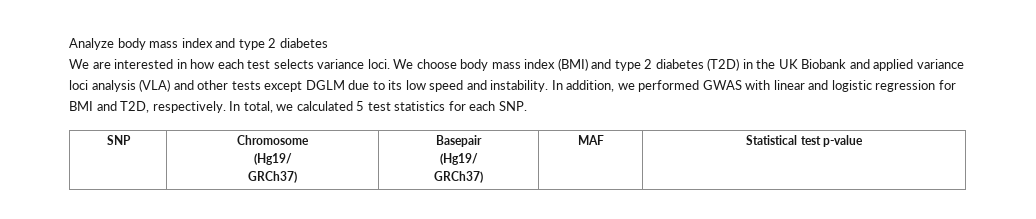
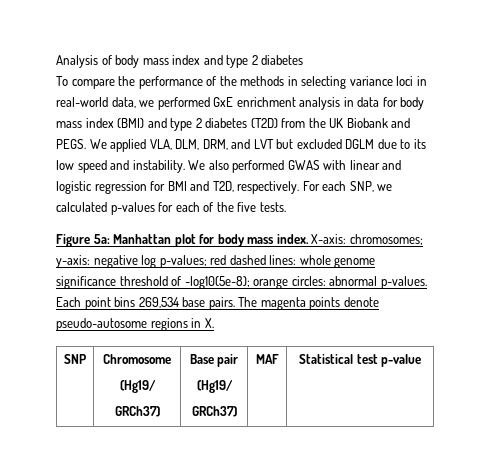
- Analyze body mass index and type 2 diabetes
+ Analysis of body mass index and type 2 diabetes
- We are interested in how each test selects variance loci. We choose body mass index (BMI) and type 2 diabetes (T2D) in the UK Biobank and applied variance loci analysis (VLA) and other tests except DGLM due to its low speed and instability.
+ To compare the performance of the methods in selecting variance loci in real-world data, we performed GxE enrichment analysis in data for body mass index (BMI) and type 2 diabetes (T2D) from the UK Biobank and PEGS. We applied VLA, DLM, DRM, and LVT but excluded DGLM due to its low speed and instability.
- In addition, we performed GWAS with linear and logistic regression for BMI and T2D, respectively.
+ We also performed GWAS with linear and logistic regression for BMI and T2D, respectively.
- In total, we calculated 5 test statistics for each SNP.
+ For each SNP, we calculated p-values for each of the five tests.
+ Figure 5a: Manhattan plot for body mass index. X-axis: chromosomes; y-axis: negative log p-values; red dashed lines: whole genome significance threshold of -log10(5e-8); orange circles: abnormal p-values. Each point bins 269,534 base pairs. The magenta points denote pseudo-autosome regions in X.
  SNP | Chromosome
  (Hg19/
- GRCh37) | Basepair
+ GRCh37) | Base pair

